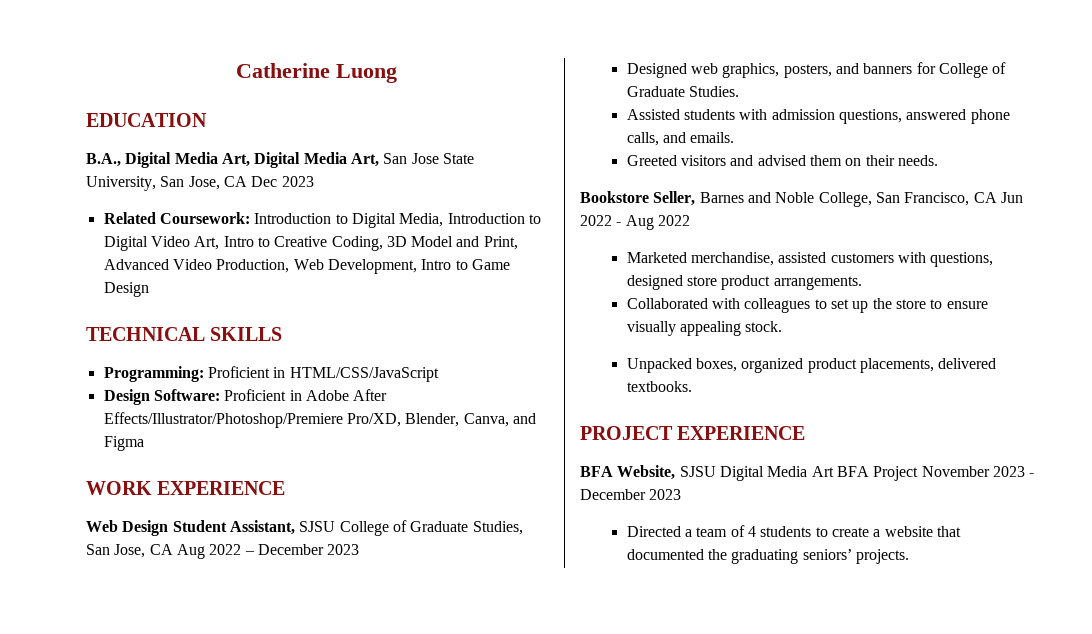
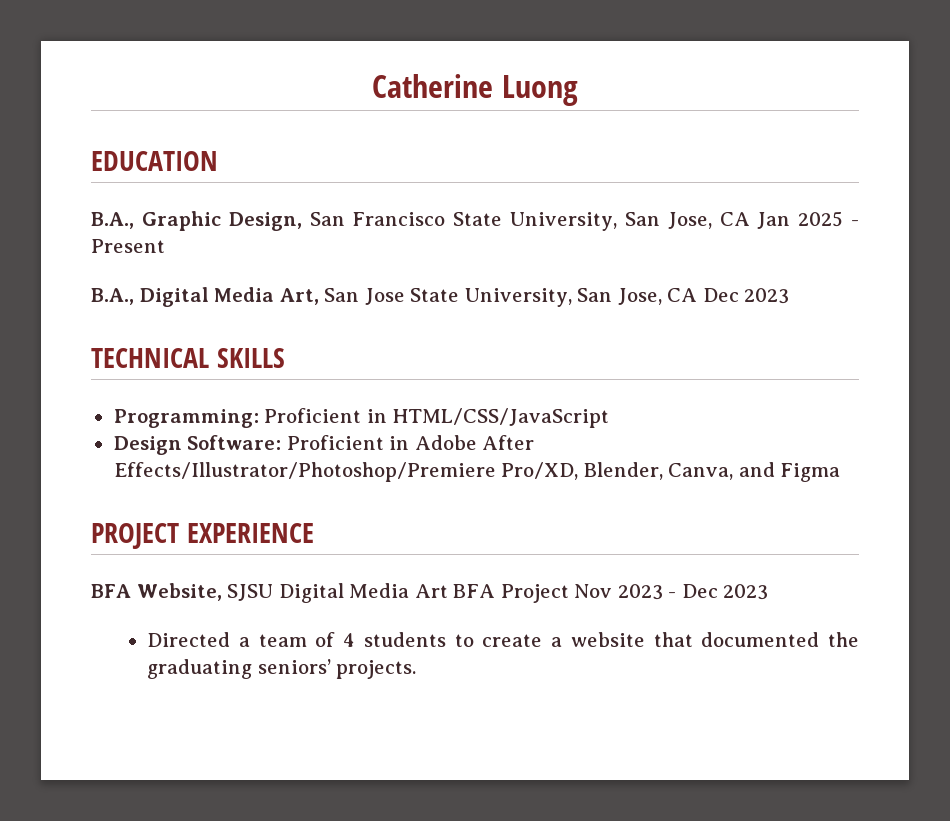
- B.A., Digital Media Art, Digital Media Art, San Jose State University, San Jose, CA Dec 2023
+ B.A., Graphic Design, San Francisco State University, San Jose, CA Jan 2025 - Present
+ B.A., Digital Media Art, San Jose State University, San Jose, CA Dec 2023
- Related Coursework: Introduction to Digital Media, Introduction to Digital Video Art, Intro to Creative Coding, 3D Model and Print, Advanced Video Production, Web Development, Intro to Game Design
- WORK EXPERIENCE
- Web Design Student Assistant, SJSU College of Graduate Studies, San Jose, CA Aug 2022 – December 2023
- Designed web graphics, posters, and banners for College of Graduate Studies.
- Assisted students with admission questions, answered phone calls, and emails.
- Greeted visitors and advised them on their needs.
- Bookstore Seller, Barnes and Noble College, San Francisco, CA Jun 2022 - Aug 2022
- Marketed merchandise, assisted customers with questions, designed store product arrangements.
- Collaborated with colleagues to set up the store to ensure visually appealing stock.
- Unpacked boxes, organized product placements, delivered textbooks.
- BFA Website, SJSU Digital Media Art BFA Project November 2023 - December 2023
+ BFA Website, SJSU Digital Media Art BFA Project Nov 2023 - Dec 2023

